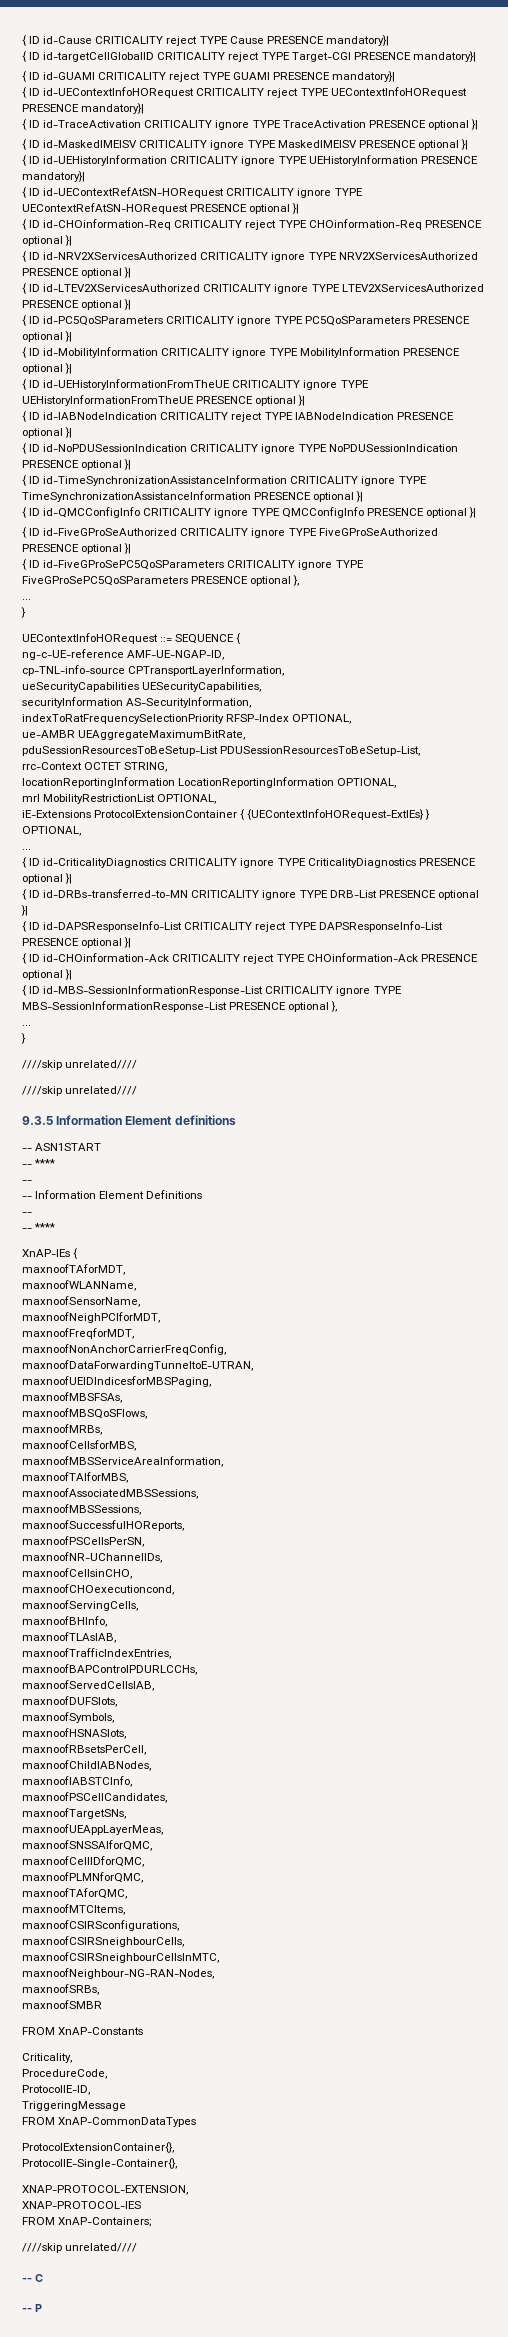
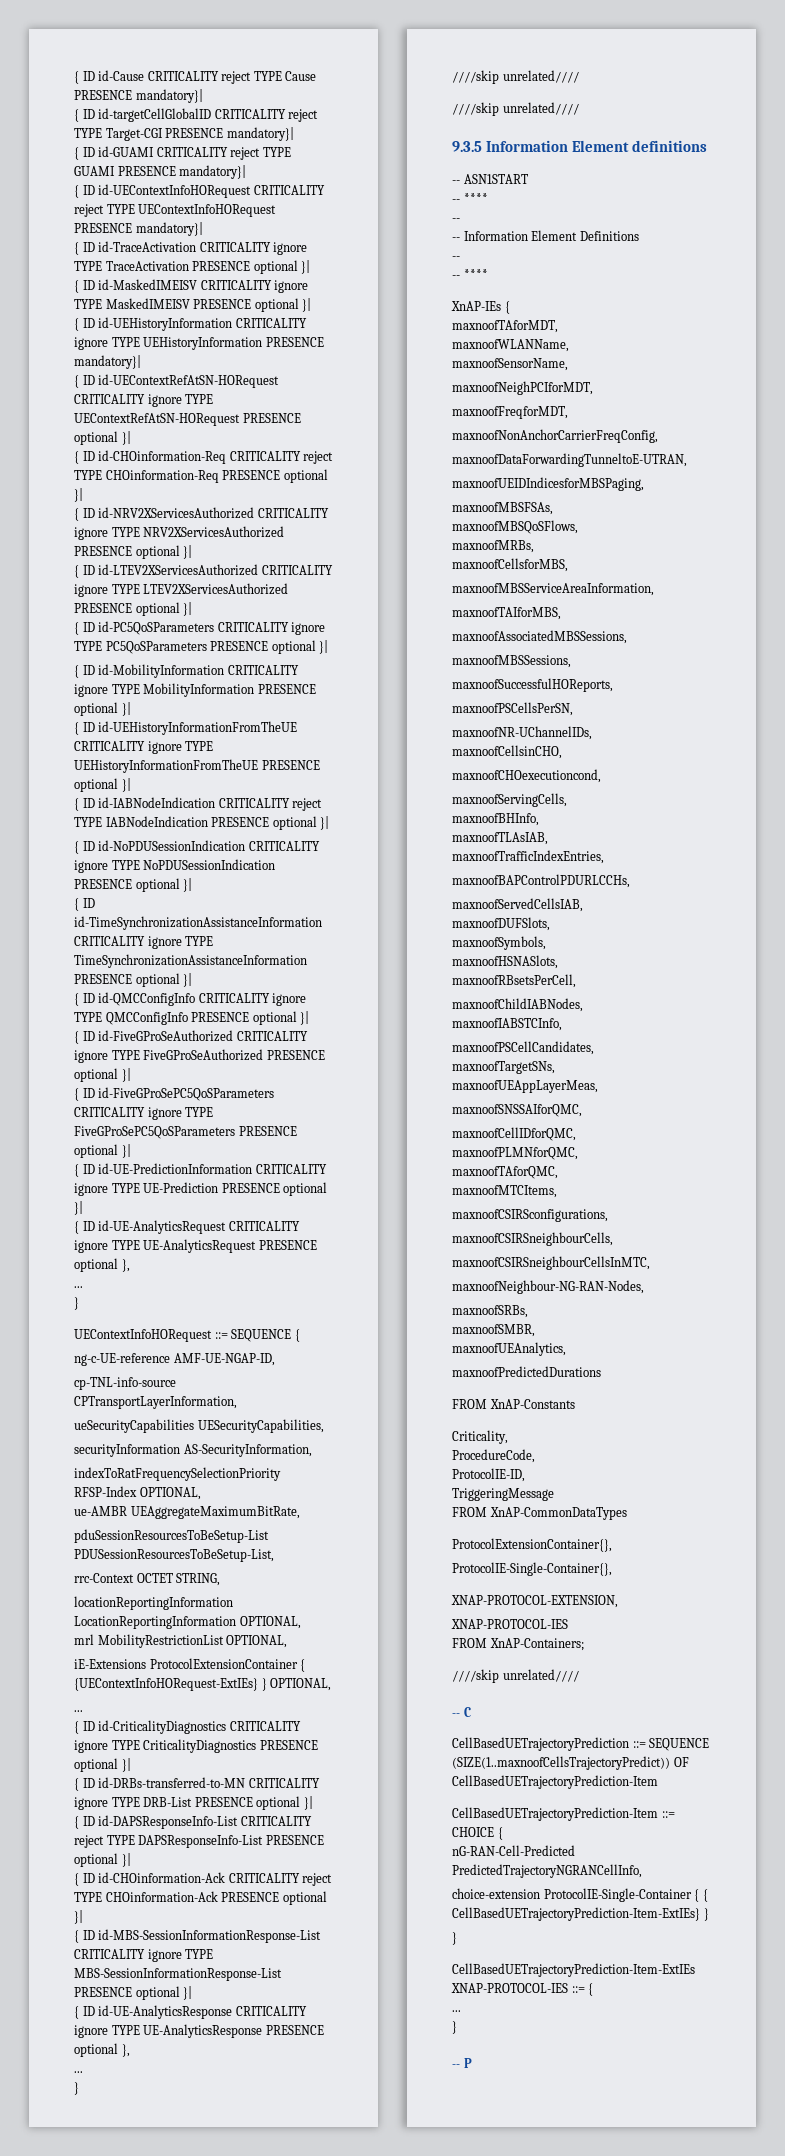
- { ID id-FiveGProSePC5QoSParameters CRITICALITY ignore TYPE FiveGProSePC5QoSParameters PRESENCE optional },
+ { ID id-FiveGProSePC5QoSParameters CRITICALITY ignore TYPE FiveGProSePC5QoSParameters PRESENCE optional }|
+ { ID id-UE-PredictionInformation CRITICALITY ignore TYPE UE-Prediction PRESENCE optional }|
+ { ID id-UE-AnalyticsRequest CRITICALITY ignore TYPE UE-AnalyticsRequest PRESENCE optional },
- { ID id-MBS-SessionInformationResponse-List CRITICALITY ignore TYPE MBS-SessionInformationResponse-List PRESENCE optional },
+ { ID id-MBS-SessionInformationResponse-List CRITICALITY ignore TYPE MBS-SessionInformationResponse-List PRESENCE optional }|
+ { ID id-UE-AnalyticsResponse CRITICALITY ignore TYPE UE-AnalyticsResponse PRESENCE optional },
- maxnoofSMBR
+ maxnoofSMBR,
+ maxnoofUEAnalytics,
+ maxnoofPredictedDurations
+ CellBasedUETrajectoryPrediction ::= SEQUENCE (SIZE(1..maxnoofCellsTrajectoryPredict)) OF CellBasedUETrajectoryPrediction-Item
+ CellBasedUETrajectoryPrediction-Item ::= CHOICE {
+ nG-RAN-Cell-Predicted PredictedTrajectoryNGRANCellInfo,
+ choice-extension ProtocolIE-Single-Container { { CellBasedUETrajectoryPrediction-Item-ExtIEs} }
+ }
+ CellBasedUETrajectoryPrediction-Item-ExtIEs XNAP-PROTOCOL-IES ::= {
+ ...
+ }

